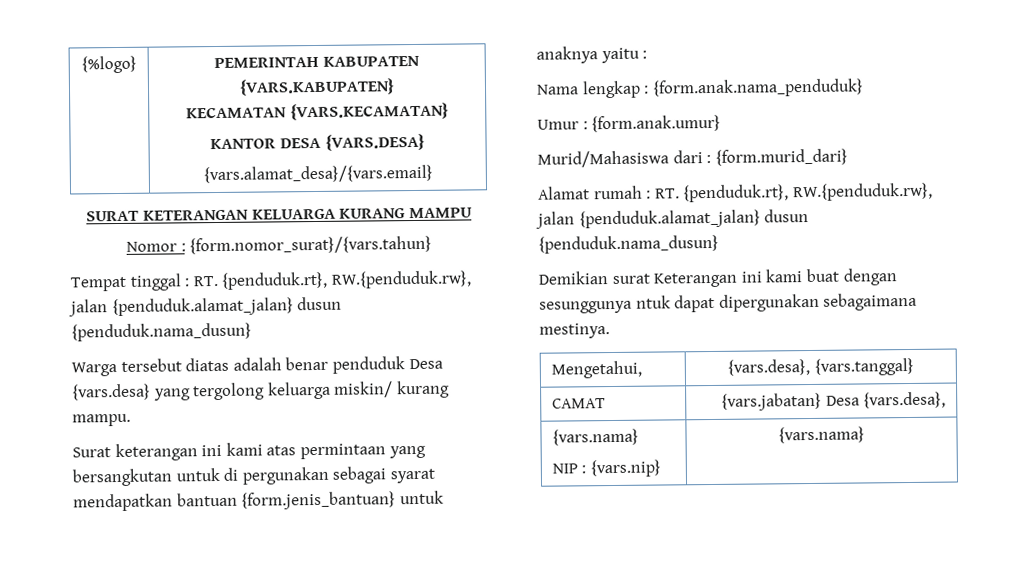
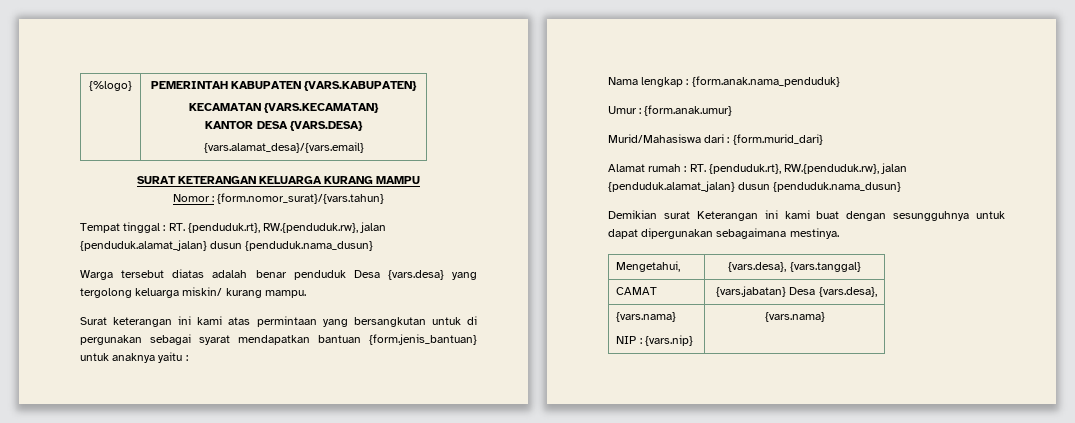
- Demikian surat Keterangan ini kami buat dengan sesunggunya ntuk dapat dipergunakan sebagaimana mestinya.
+ Demikian surat Keterangan ini kami buat dengan sesungguhnya untuk dapat dipergunakan sebagaimana mestinya.

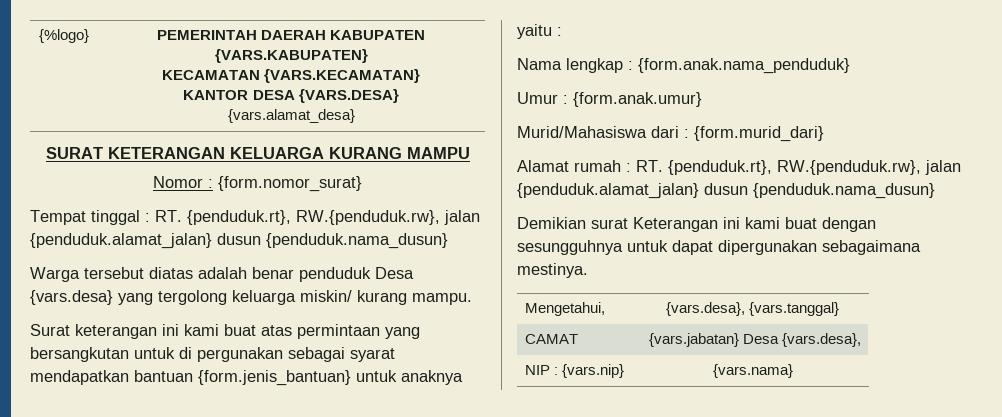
- {%logo} | PEMERINTAH KABUPATEN {VARS.KABUPATEN}
+ {%logo} | PEMERINTAH DAERAH KABUPATEN {VARS.KABUPATEN}
  KECAMATAN {VARS.KECAMATAN}
  KANTOR DESA {VARS.DESA}
- {vars.alamat_desa}/{vars.email}
+ {vars.alamat_desa}
- Nomor : {form.nomor_surat}/{vars.tahun}
+ Nomor : {form.nomor_surat}
- Surat keterangan ini kami atas permintaan yang bersangkutan untuk di pergunakan sebagai syarat mendapatkan bantuan {form.jenis_bantuan} untuk anaknya yaitu :
+ Surat keterangan ini kami buat atas permintaan yang bersangkutan untuk di pergunakan sebagai syarat mendapatkan bantuan {form.jenis_bantuan} untuk anaknya yaitu :
  CAMAT | {vars.jabatan} Desa {vars.desa},
- {vars.nama}

